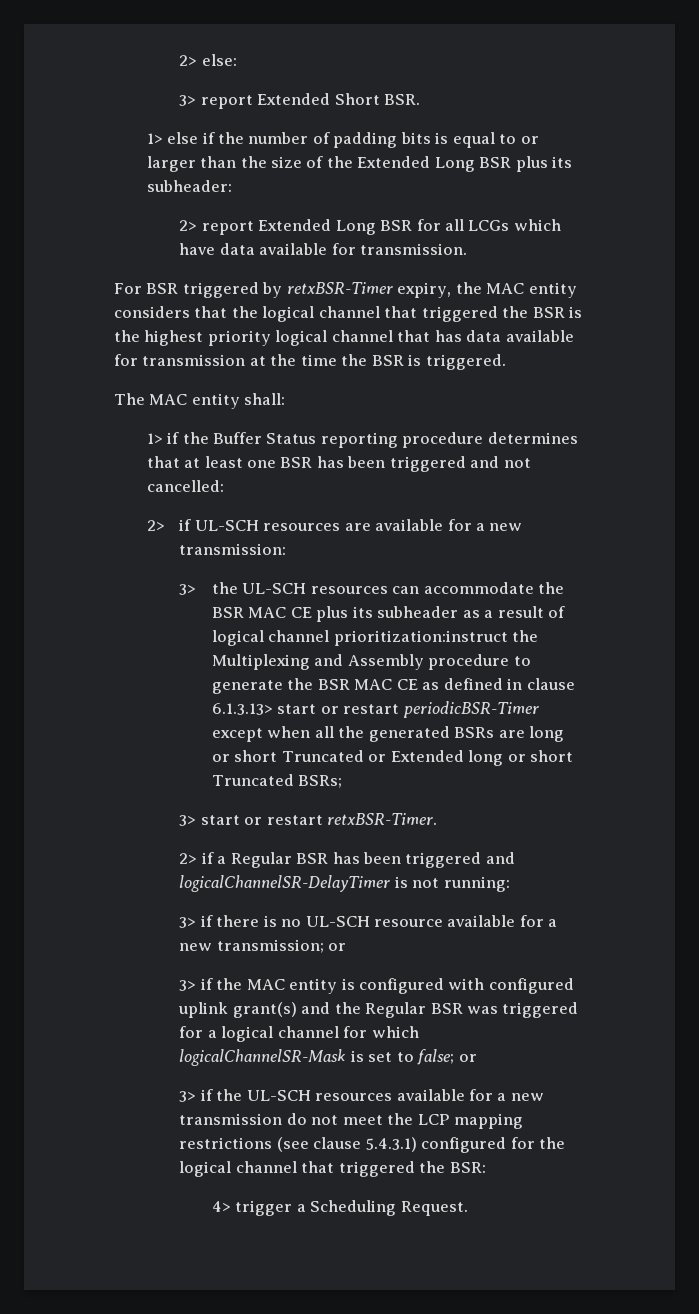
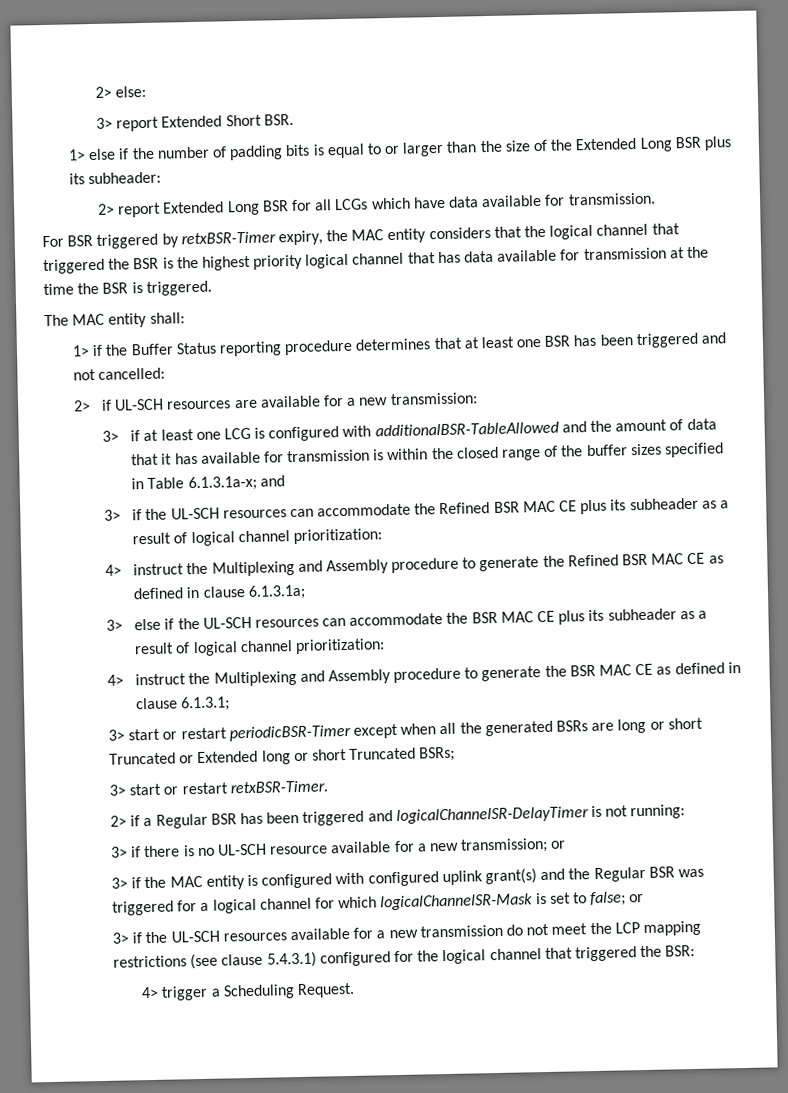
- 3> the UL-SCH resources can accommodate the BSR MAC CE plus its subheader as a result of logical channel prioritization:instruct the Multiplexing and Assembly procedure to generate the BSR MAC CE as defined in clause 6.1.3.13> start or restart periodicBSR-Timer except when all the generated BSRs are long or short Truncated or Extended long or short Truncated BSRs;
+ 3> if at least one LCG is configured with additionalBSR-TableAllowed and the amount of data that it has available for transmission is within the closed range of the buffer sizes specified in Table 6.1.3.1a-x; and
+ 3> if the UL-SCH resources can accommodate the Refined BSR MAC CE plus its subheader as a result of logical channel prioritization:
+ 4> instruct the Multiplexing and Assembly procedure to generate the Refined BSR MAC CE as defined in clause 6.1.3.1a;
+ 3> else if the UL-SCH resources can accommodate the BSR MAC CE plus its subheader as a result of logical channel prioritization:
+ 4> instruct the Multiplexing and Assembly procedure to generate the BSR MAC CE as defined in clause 6.1.3.1;
+ 3> start or restart periodicBSR-Timer except when all the generated BSRs are long or short Truncated or Extended long or short Truncated BSRs;

